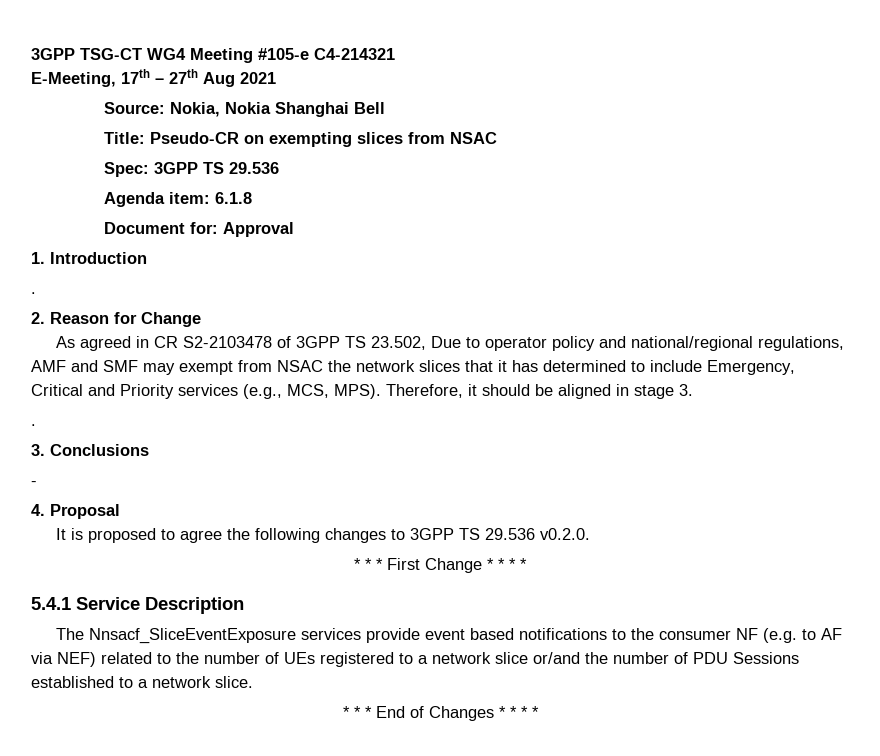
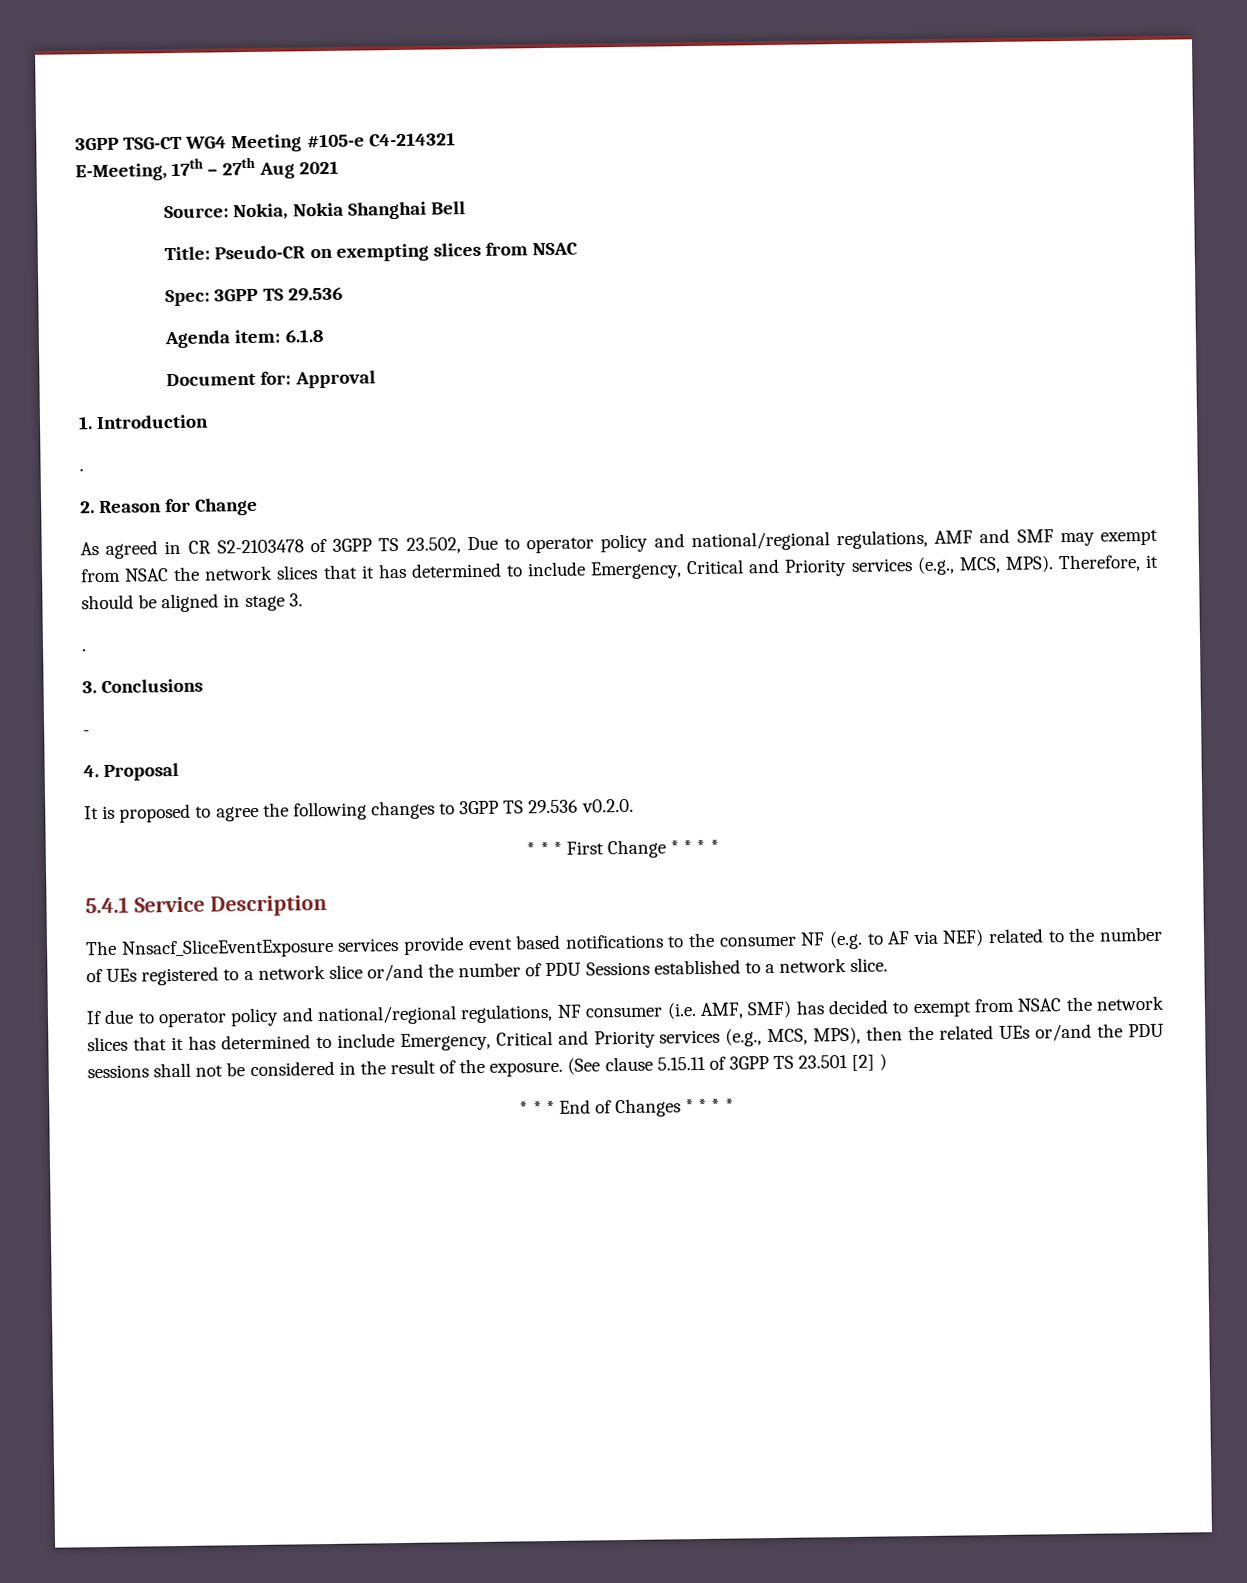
+ If due to operator policy and national/regional regulations, NF consumer (i.e. AMF, SMF) has decided to exempt from NSAC the network slices that it has determined to include Emergency, Critical and Priority services (e.g., MCS, MPS), then the related UEs or/and the PDU sessions shall not be considered in the result of the exposure. (See clause 5.15.11 of 3GPP TS 23.501 [2] )

